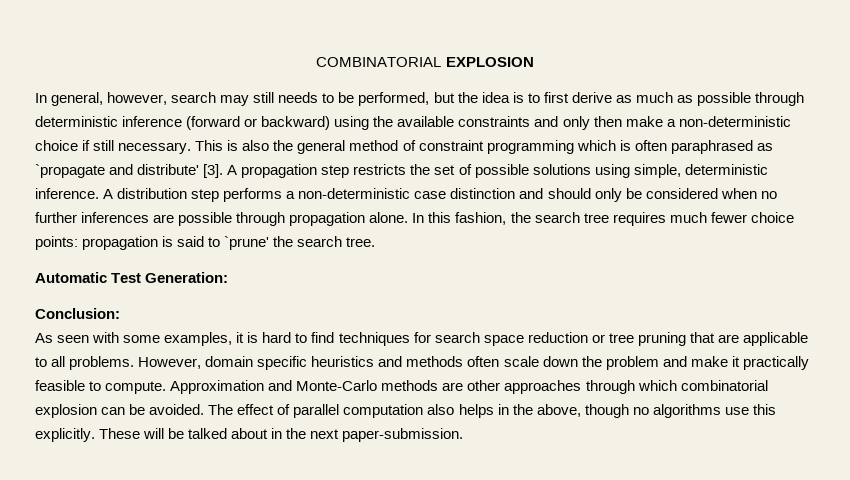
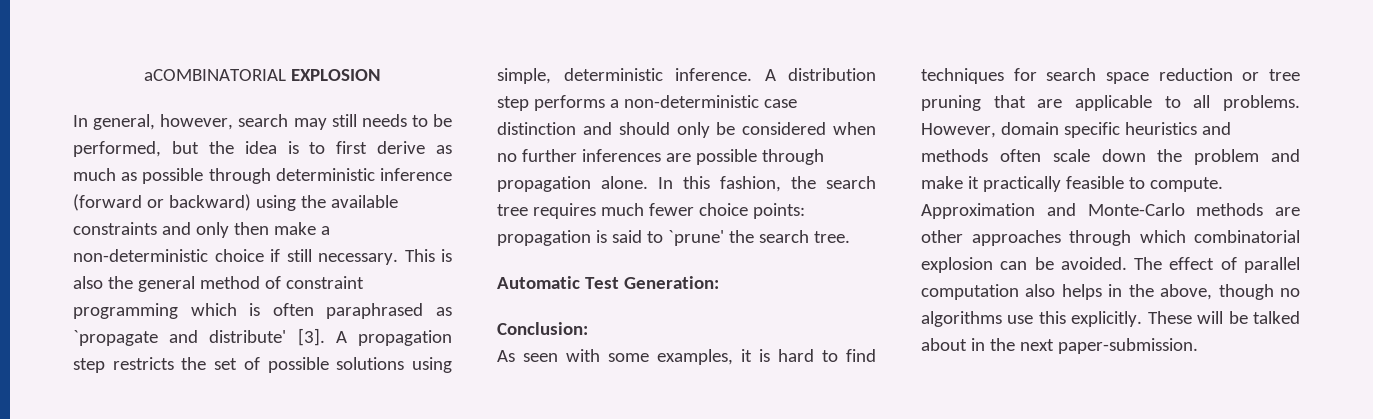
- COMBINATORIAL EXPLOSION
+ aCOMBINATORIAL EXPLOSION

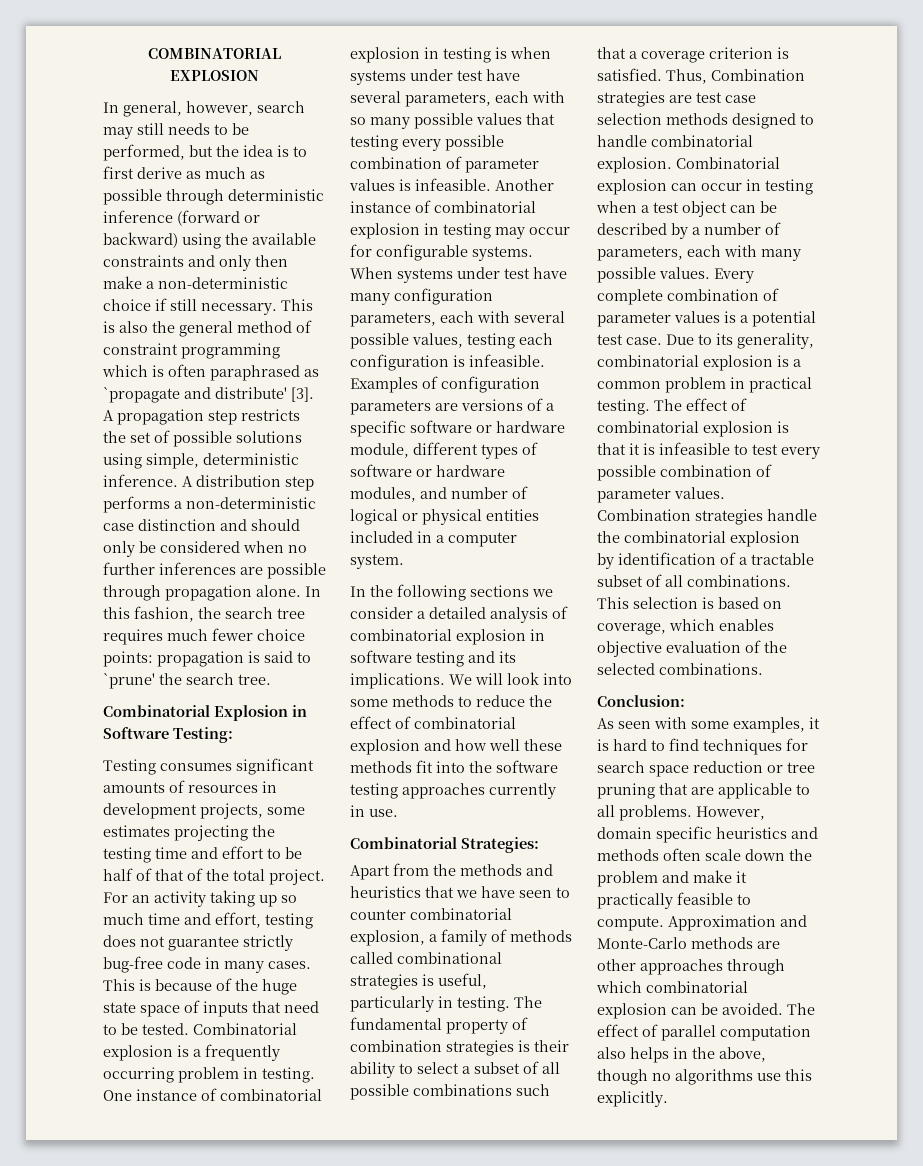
- aCOMBINATORIAL EXPLOSION
+ COMBINATORIAL EXPLOSION
- Automatic Test Generation:
+ Combinatorial Explosion in Software Testing:
+ Testing consumes significant amounts of resources in development projects, some estimates projecting the testing time and effort to be half of that of the total project. For an activity taking up so much time and effort, testing does not guarantee strictly bug-free code in many cases. This is because of the huge state space of inputs that need to be tested. Combinatorial explosion is a frequently occurring problem in testing. One instance of combinatorial explosion in testing is when systems under test have several parameters, each with so many possible values that testing every possible combination of parameter values is infeasible. Another instance of combinatorial explosion in testing may occur for configurable systems. When systems under test have many configuration parameters, each with several possible values, testing each configuration is infeasible. Examples of configuration parameters are versions of a specific software or hardware module, different types of software or hardware modules, and number of logical or physical entities included in a computer system.
+ In the following sections we consider a detailed analysis of combinatorial explosion in software testing and its implications. We will look into some methods to reduce the effect of combinatorial explosion and how well these methods fit into the software testing approaches currently in use.
+ Combinatorial Strategies:
+ Apart from the methods and heuristics that we have seen to counter combinatorial explosion, a family of methods called combinational strategies is useful, particularly in testing. The fundamental property of combination strategies is their ability to select a subset of all possible combinations such that a coverage criterion is satisfied. Thus, Combination strategies are test case selection methods designed to handle combinatorial explosion. Combinatorial explosion can occur in testing when a test object can be described by a number of parameters, each with many possible values. Every complete combination of parameter values is a potential test case. Due to its generality, combinatorial explosion is a common problem in practical testing. The effect of combinatorial explosion is that it is infeasible to test every possible combination of parameter values. Combination strategies handle the combinatorial explosion by identification of a tractable subset of all combinations. This selection is based on coverage, which enables objective evaluation of the selected combinations.
- These will be talked about in the next paper-submission.

